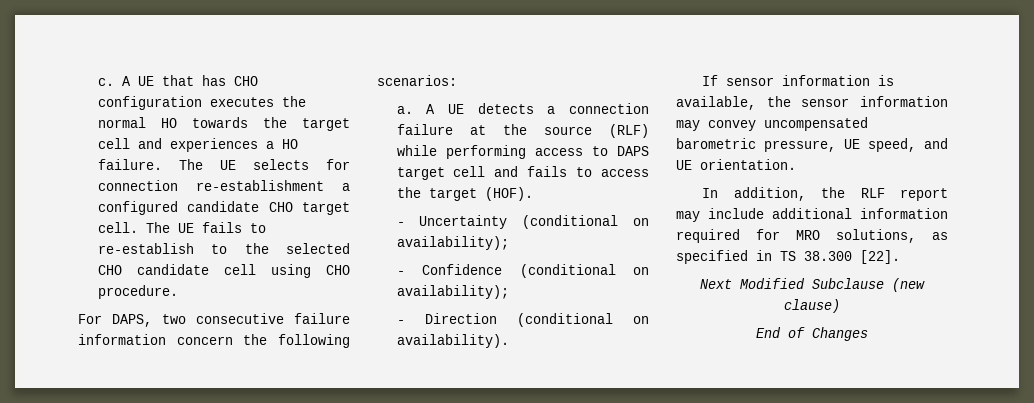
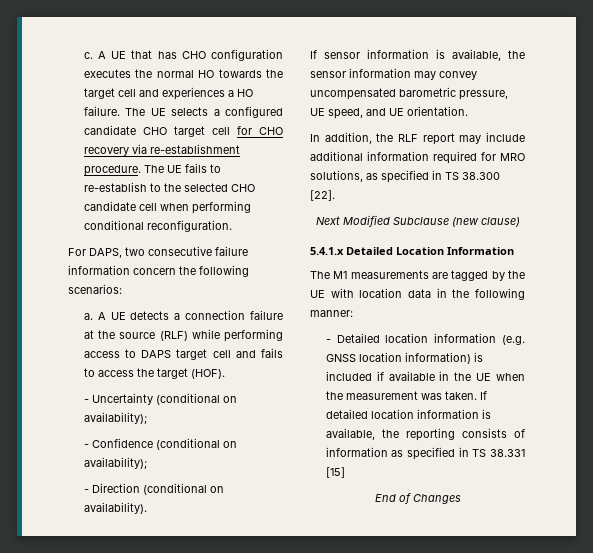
- The UE selects for connection re-establishment a configured candidate CHO target cell.
+ The UE selects a configured candidate CHO target cell for CHO recovery via re-establishment procedure.
- The UE fails to re-establish to the selected CHO candidate cell using CHO procedure.
+ The UE fails to re-establish to the selected CHO candidate cell when performing conditional reconfiguration.
+ 5.4.1.x Detailed Location Information
+ The M1 measurements are tagged by the UE with location data in the following manner:
+ - Detailed location information (e.g. GNSS location information) is included if available in the UE when the measurement was taken. If detailed location information is available, the reporting consists of information as specified in TS 38.331 [15]

